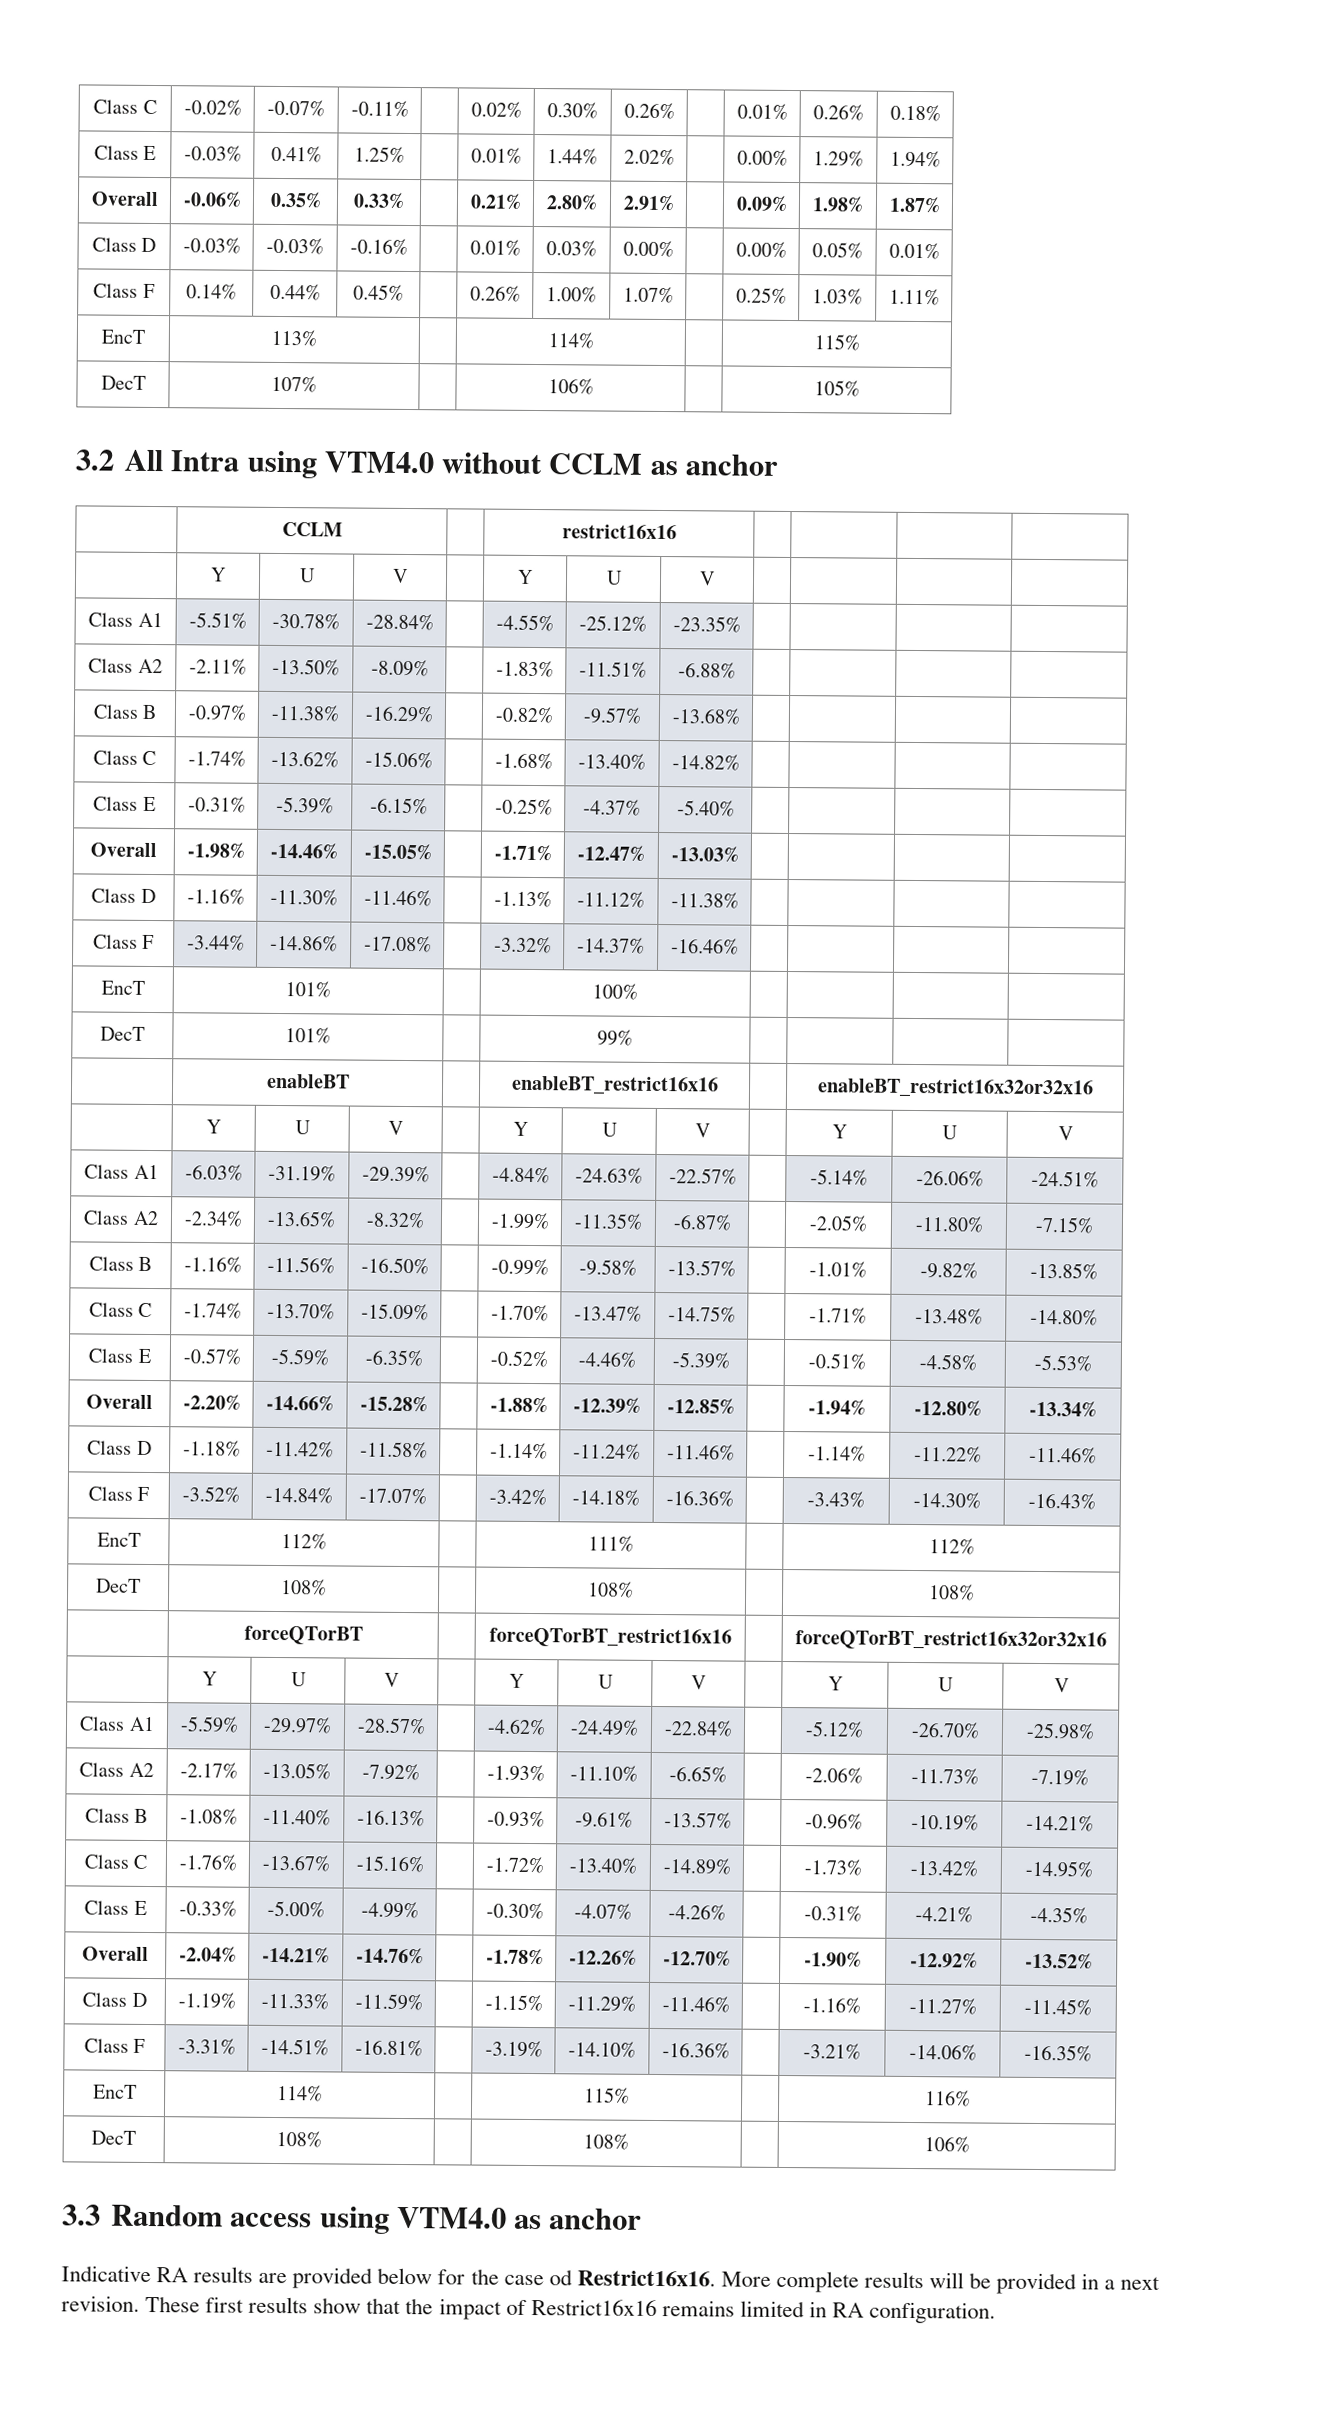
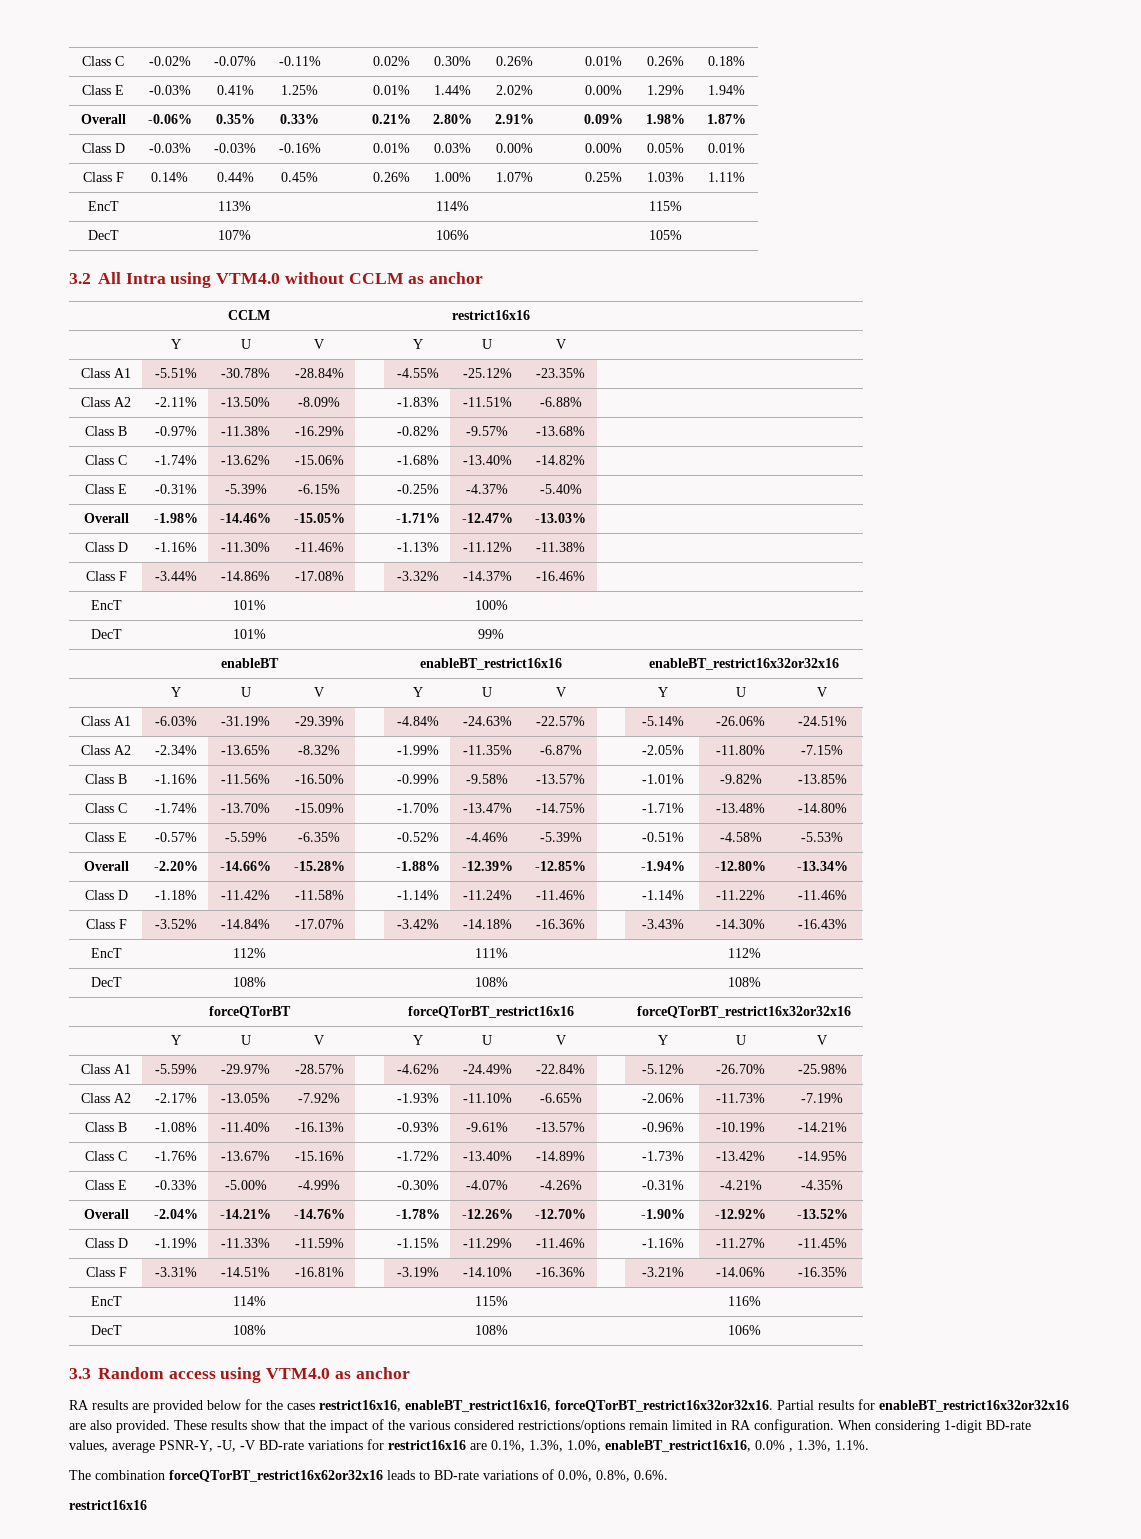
- Indicative RA results are provided below for the case od Restrict16x16. More complete results will be provided in a next revision. These first results show that the impact of Restrict16x16 remains limited in RA configuration.
+ RA results are provided below for the cases restrict16x16, enableBT_restrict16x16, forceQTorBT_restrict16x32or32x16. Partial results for enableBT_restrict16x32or32x16 are also provided. These results show that the impact of the various considered restrictions/options remain limited in RA configuration. When considering 1-digit BD-rate values, average PSNR-Y, -U, -V BD-rate variations for restrict16x16 are 0.1%, 1.3%, 1.0%, enableBT_restrict16x16, 0.0% , 1.3%, 1.1%.
+ The combination forceQTorBT_restrict16x62or32x16 leads to BD-rate variations of 0.0%, 0.8%, 0.6%.
+ restrict16x16

